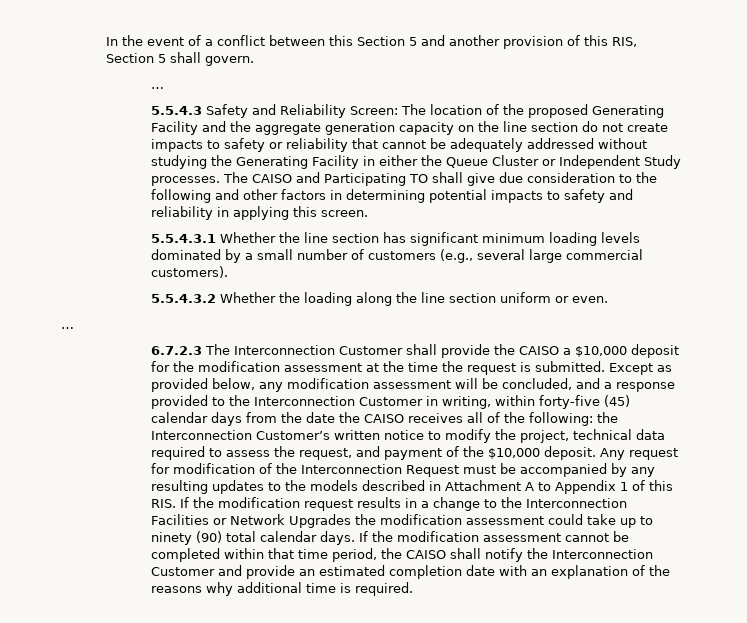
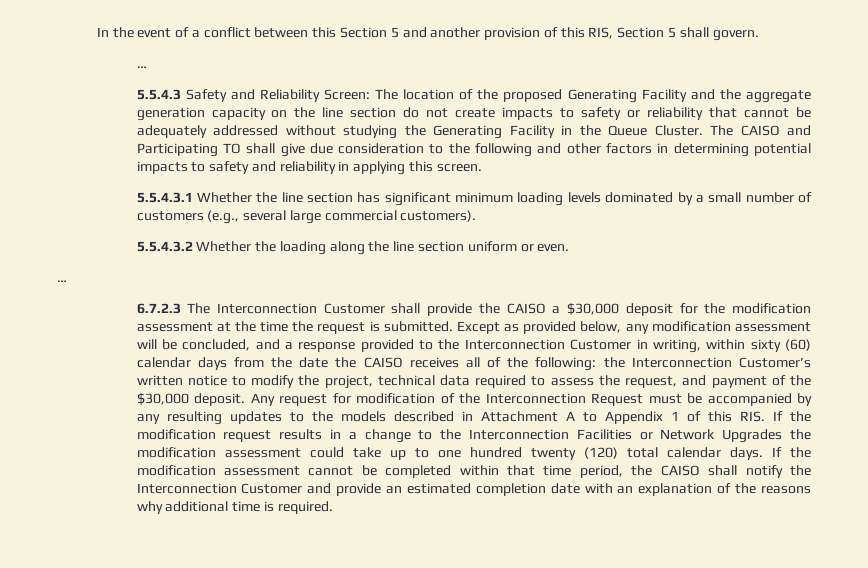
- 5.5.4.3 Safety and Reliability Screen: The location of the proposed Generating Facility and the aggregate generation capacity on the line section do not create impacts to safety or reliability that cannot be adequately addressed without studying the Generating Facility in either the Queue Cluster or Independent Study processes.
+ 5.5.4.3 Safety and Reliability Screen: The location of the proposed Generating Facility and the aggregate generation capacity on the line section do not create impacts to safety or reliability that cannot be adequately addressed without studying the Generating Facility in the Queue Cluster.
- 6.7.2.3 The Interconnection Customer shall provide the CAISO a $10,000 deposit for the modification assessment at the time the request is submitted.
+ 6.7.2.3 The Interconnection Customer shall provide the CAISO a $30,000 deposit for the modification assessment at the time the request is submitted.
- Except as provided below, any modification assessment will be concluded, and a response provided to the Interconnection Customer in writing, within forty-five (45) calendar days from the date the CAISO receives all of the following: the Interconnection Customer’s written notice to modify the project, technical data required to assess the request, and payment of the $10,000 deposit.
+ Except as provided below, any modification assessment will be concluded, and a response provided to the Interconnection Customer in writing, within sixty (60) calendar days from the date the CAISO receives all of the following: the Interconnection Customer’s written notice to modify the project, technical data required to assess the request, and payment of the $30,000 deposit.
- Any request for modification of the Interconnection Request must be accompanied by any resulting updates to the models described in Attachment A to Appendix 1 of this RIS. If the modification request results in a change to the Interconnection Facilities or Network Upgrades the modification assessment could take up to ninety (90) total calendar days.
+ Any request for modification of the Interconnection Request must be accompanied by any resulting updates to the models described in Attachment A to Appendix 1 of this RIS. If the modification request results in a change to the Interconnection Facilities or Network Upgrades the modification assessment could take up to one hundred twenty (120) total calendar days.

